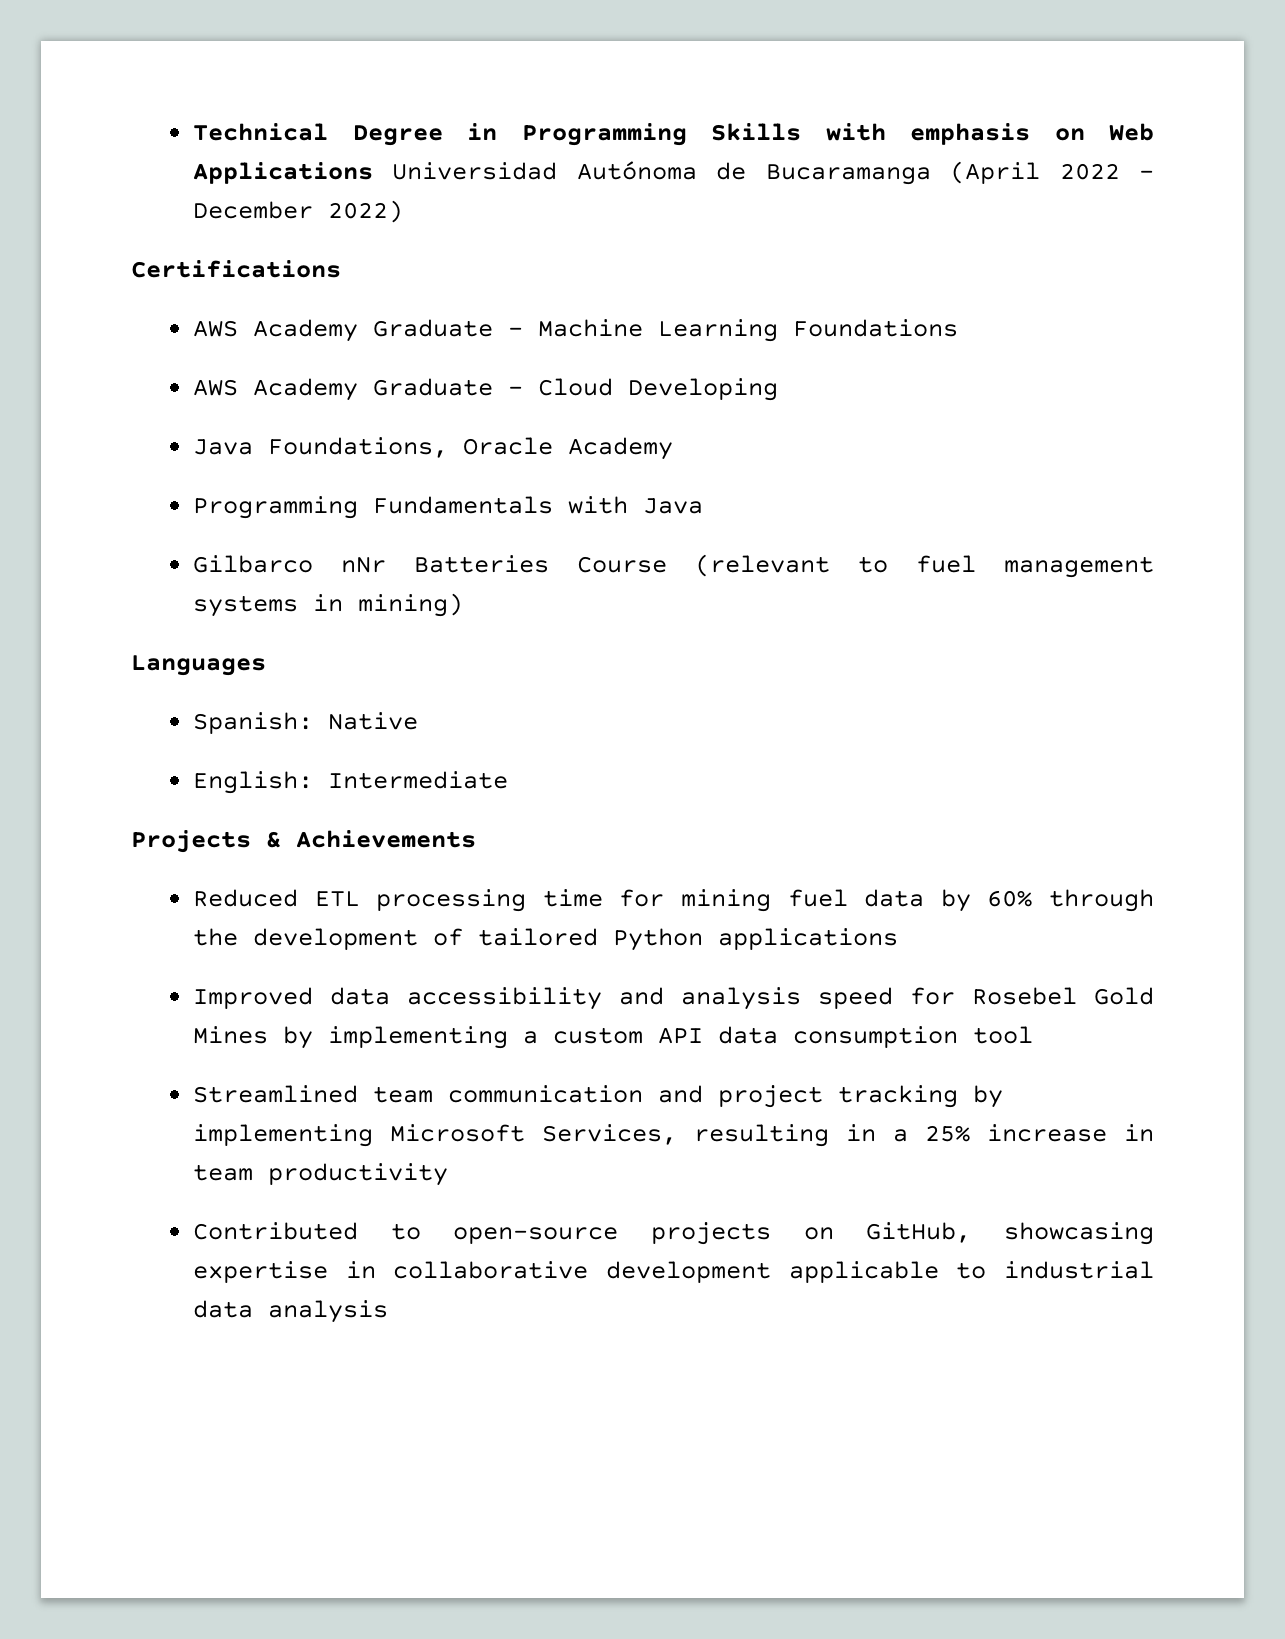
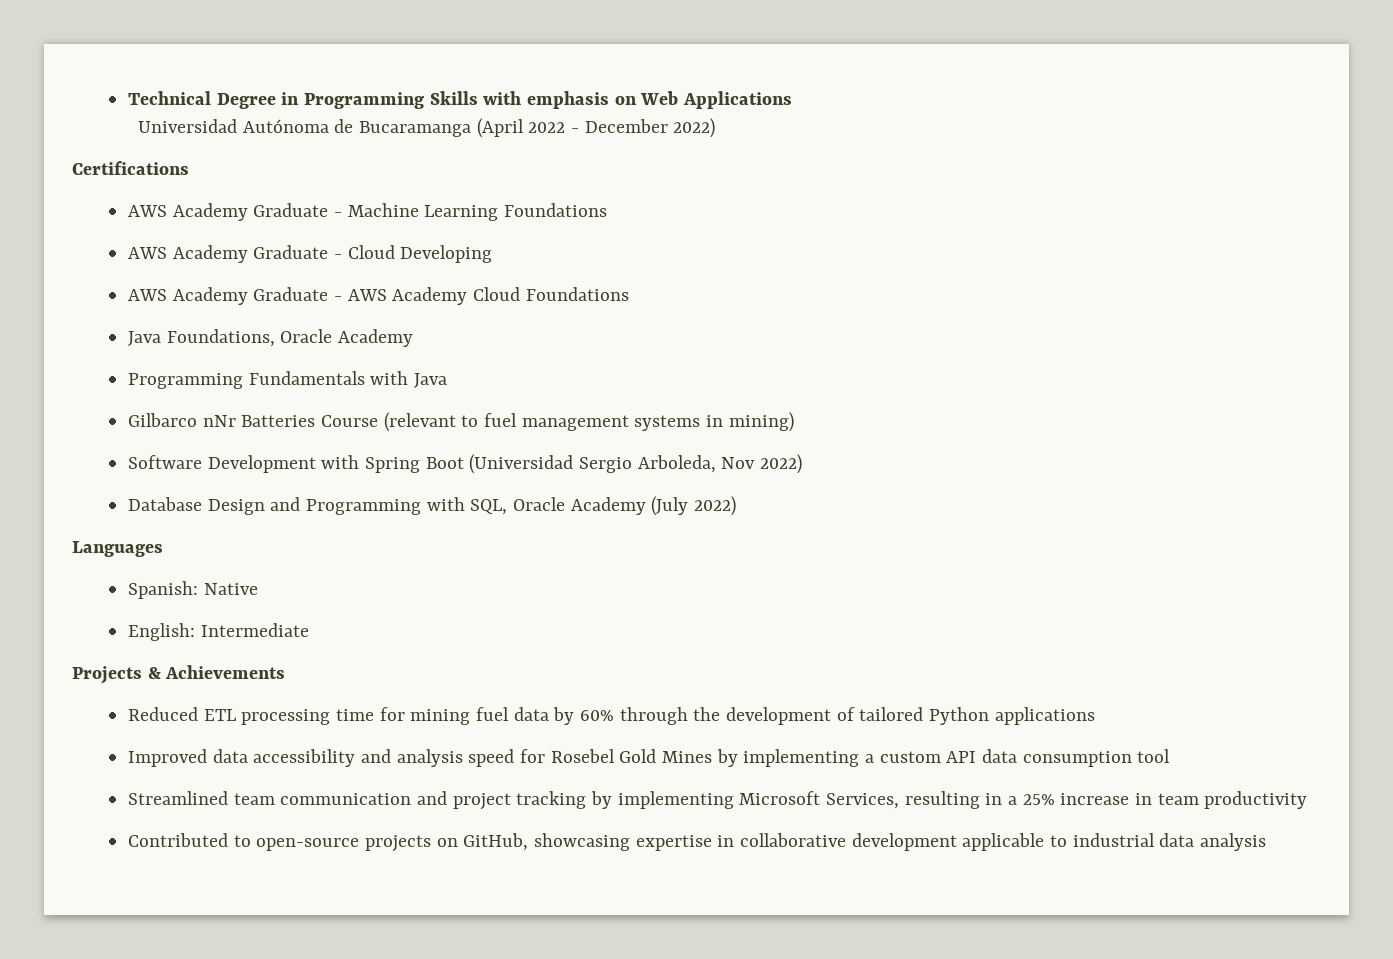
- Technical Degree in Programming Skills with emphasis on Web Applications Universidad Autónoma de Bucaramanga (April 2022 - December 2022)
+ Technical Degree in Programming Skills with emphasis on Web Applications
+ Universidad Autónoma de Bucaramanga (April 2022 - December 2022)
+ AWS Academy Graduate - AWS Academy Cloud Foundations
+ Software Development with Spring Boot (Universidad Sergio Arboleda, Nov 2022)
+ Database Design and Programming with SQL, Oracle Academy (July 2022)

